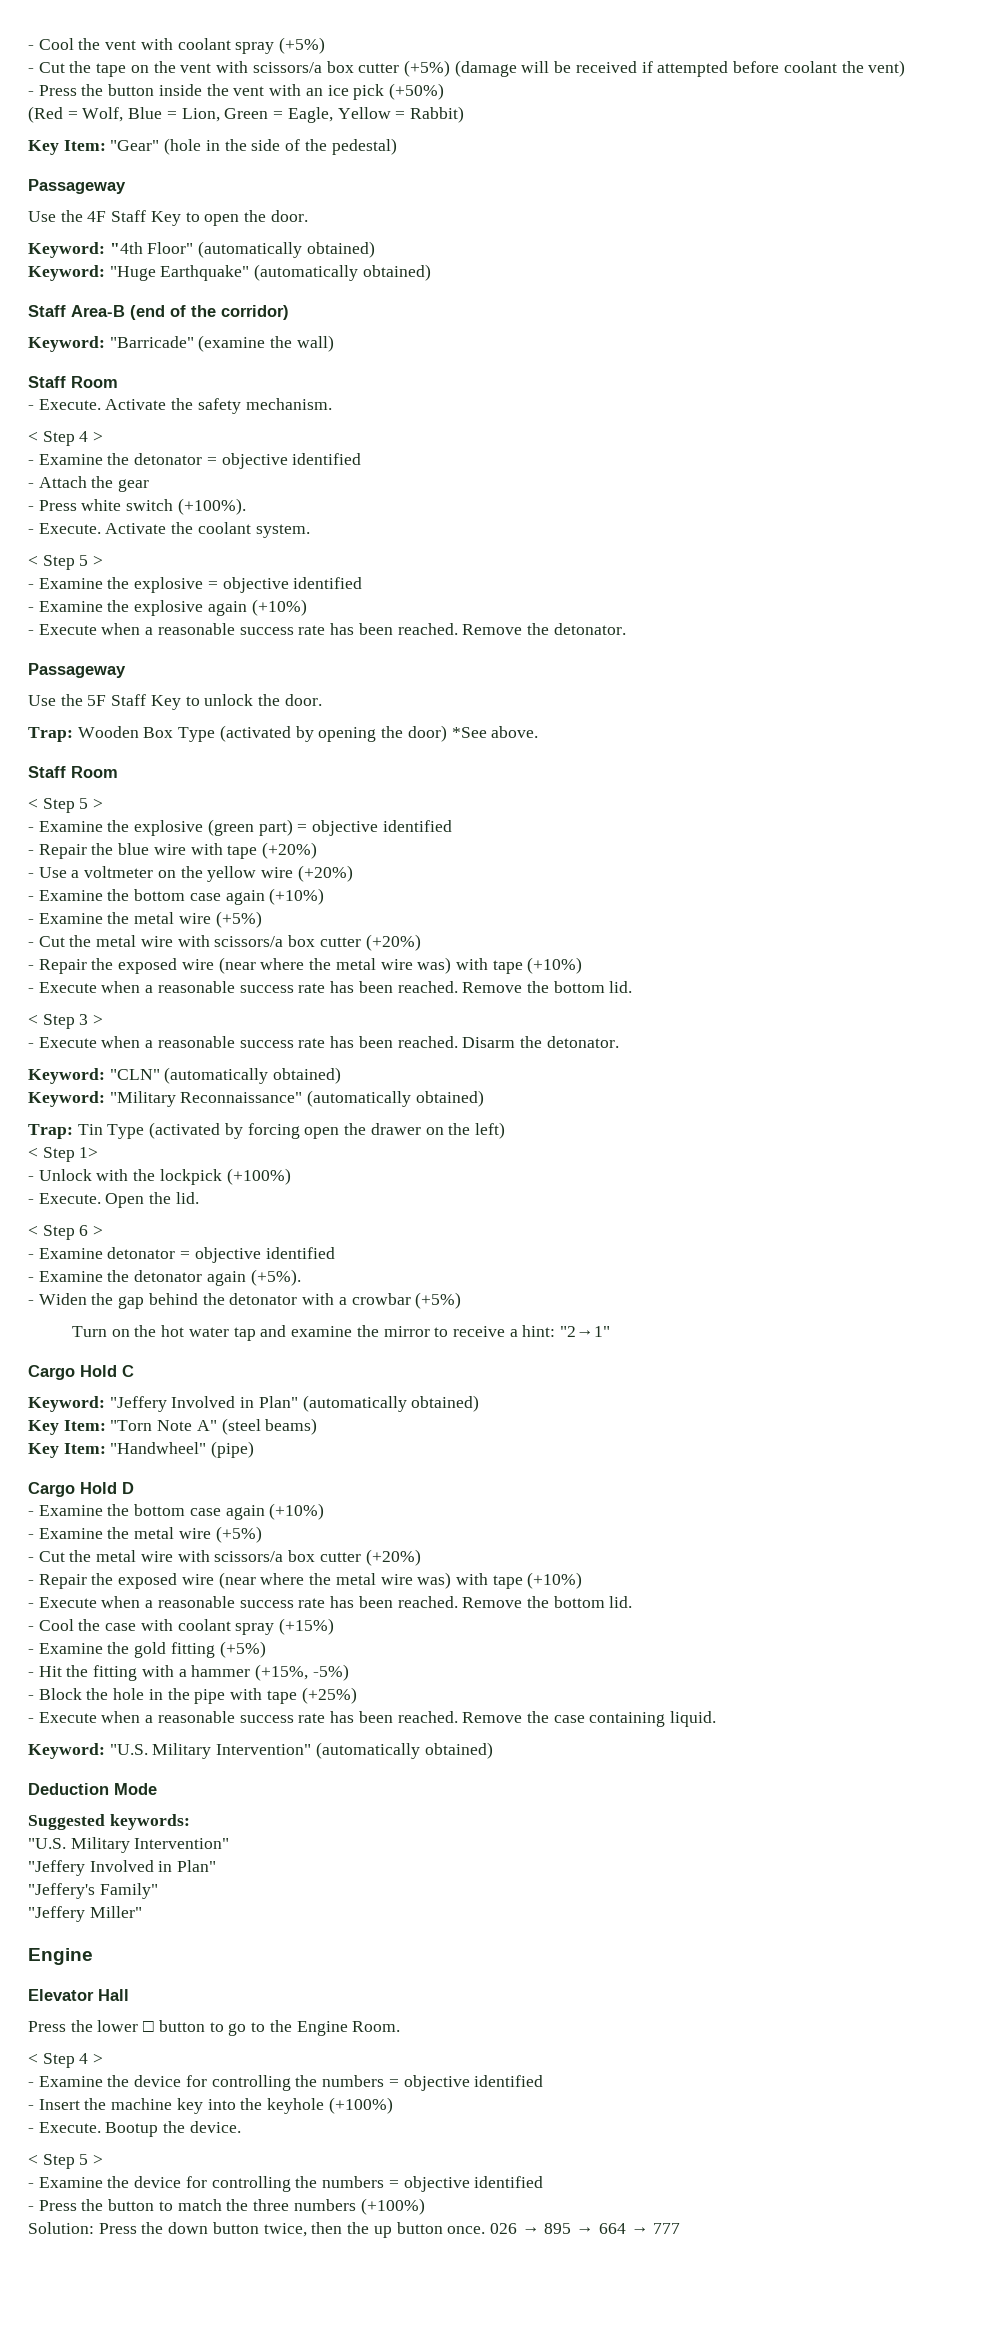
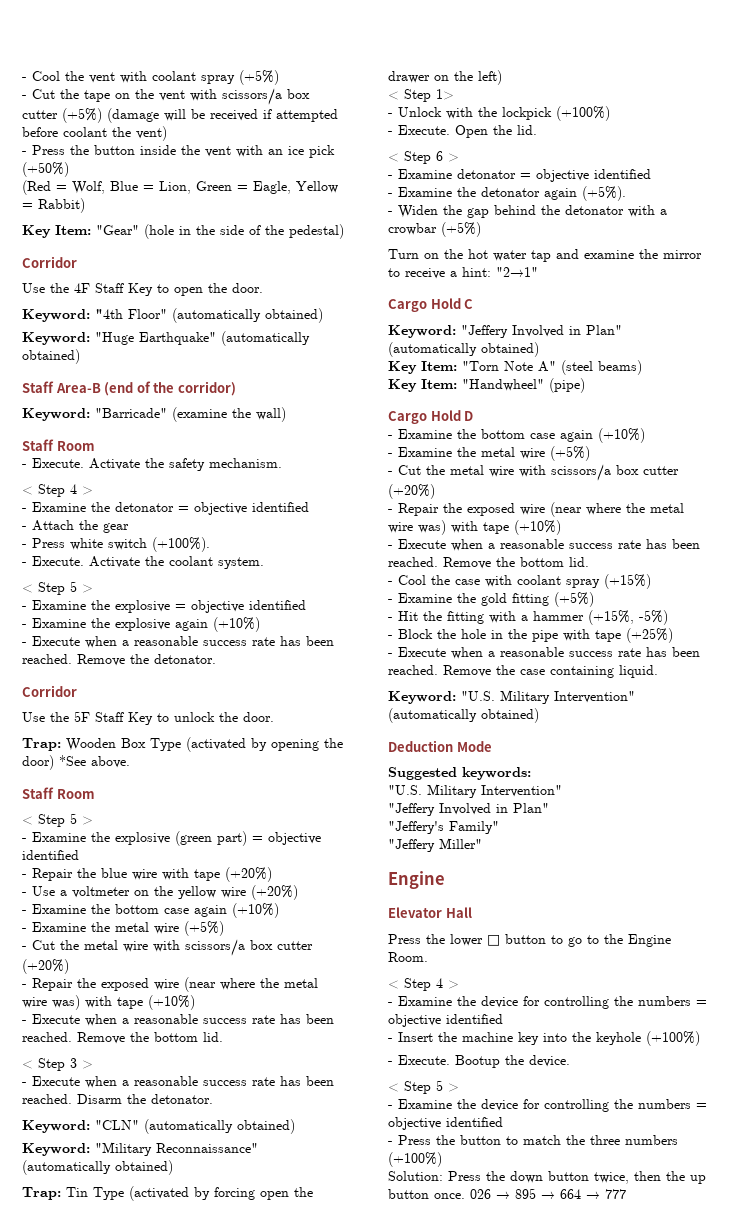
  Key Item: "Gear" (hole in the side of the pedestal)
- Passageway
+ Corridor
  Remove the detonator.
- Passageway
+ Corridor

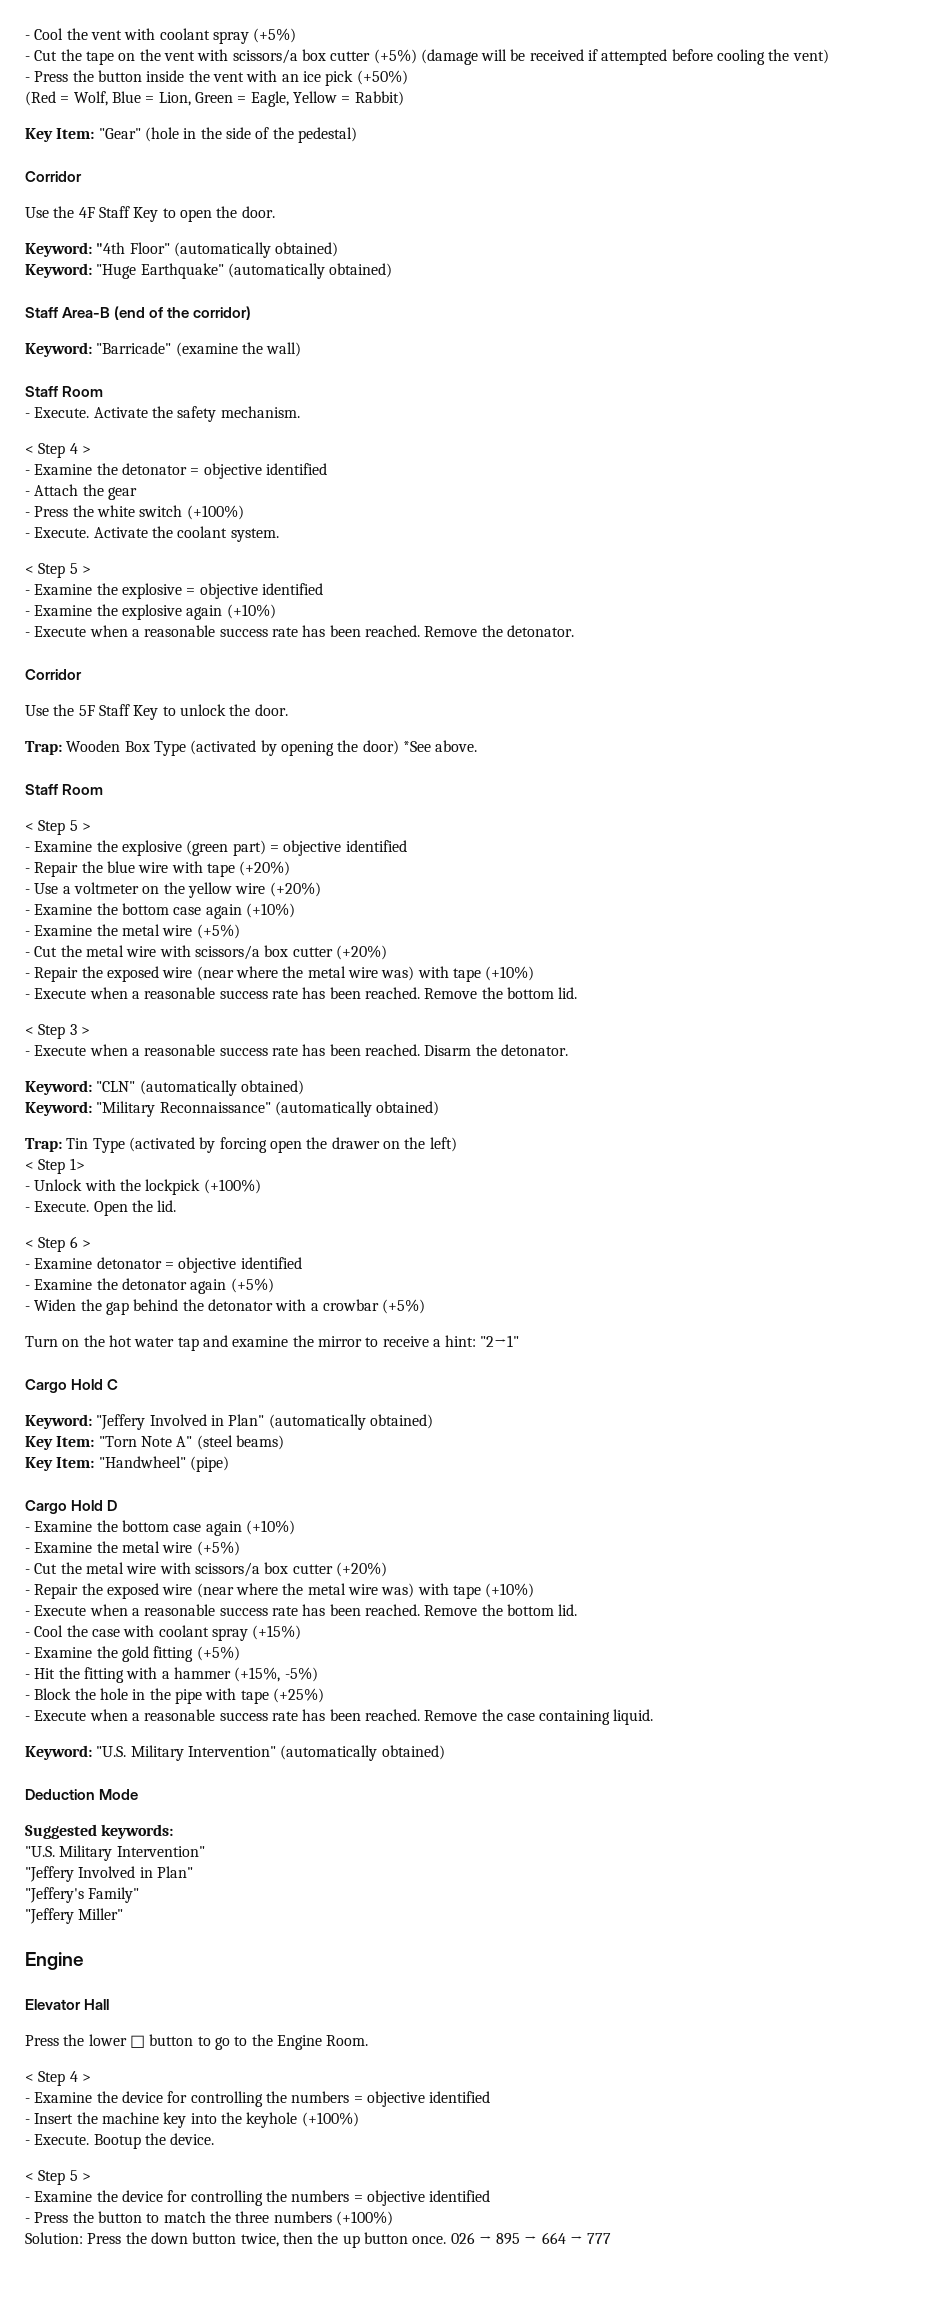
- - Cut the tape on the vent with scissors/a box cutter (+5%) (damage will be received if attempted before coolant the vent)
+ - Cut the tape on the vent with scissors/a box cutter (+5%) (damage will be received if attempted before cooling the vent)
- - Press white switch (+100%).
+ - Press the white switch (+100%)
- - Examine the detonator again (+5%).
+ - Examine the detonator again (+5%)

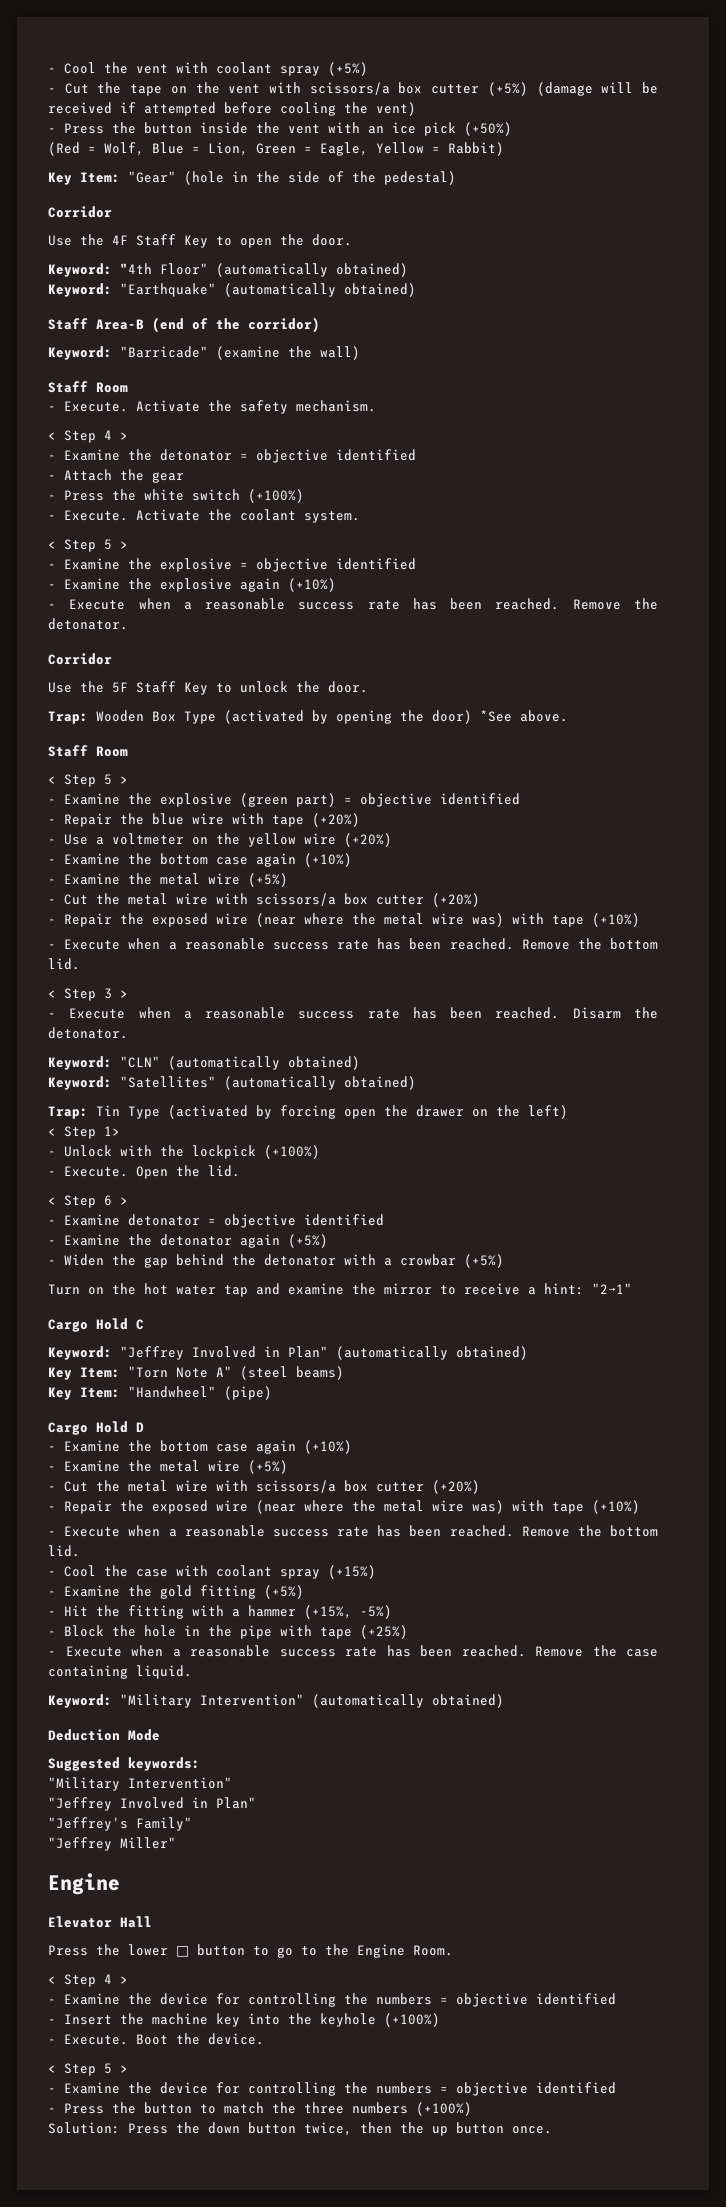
- Keyword: "Huge Earthquake" (automatically obtained)
+ Keyword: "Earthquake" (automatically obtained)
- Keyword: "Military Reconnaissance" (automatically obtained)
+ Keyword: "Satellites" (automatically obtained)
- Keyword: "Jeffery Involved in Plan" (automatically obtained)
+ Keyword: "Jeffrey Involved in Plan" (automatically obtained)
- Keyword: "U.S. Military Intervention" (automatically obtained)
+ Keyword: "Military Intervention" (automatically obtained)
  Suggested keywords:
- "U.S. Military Intervention"
- "Jeffery Involved in Plan"
+ "Military Intervention"
+ "Jeffrey Involved in Plan"
- "Jeffery's Family"
+ "Jeffrey's Family"
- "Jeffery Miller"
+ "Jeffrey Miller"
- Bootup the device.
+ Boot the device.
- 026 → 895 → 664 → 777

